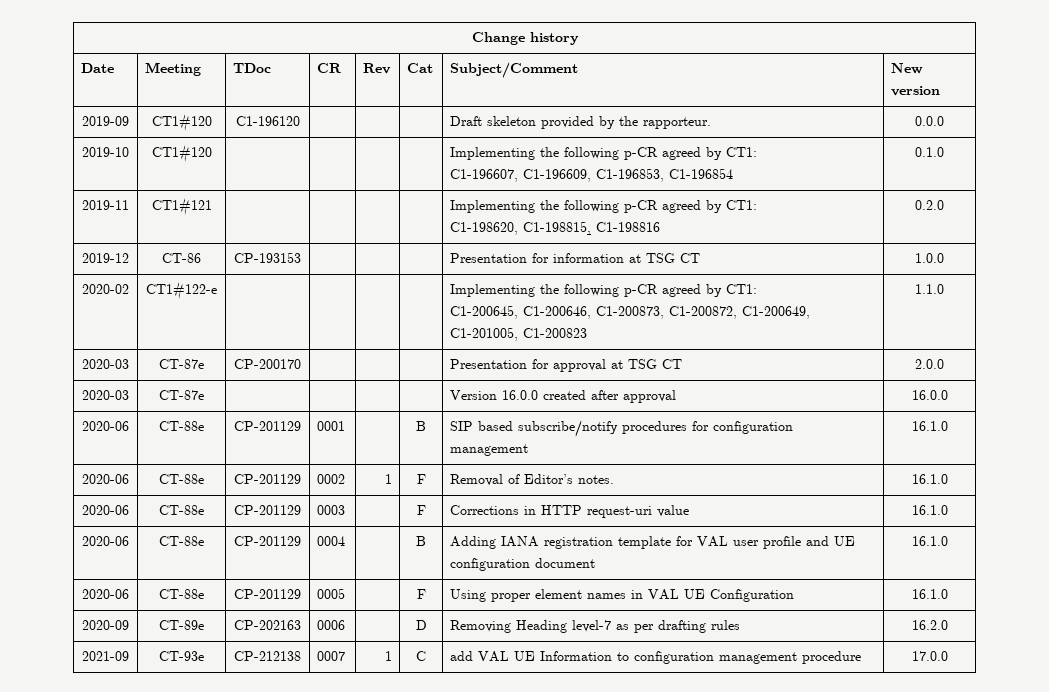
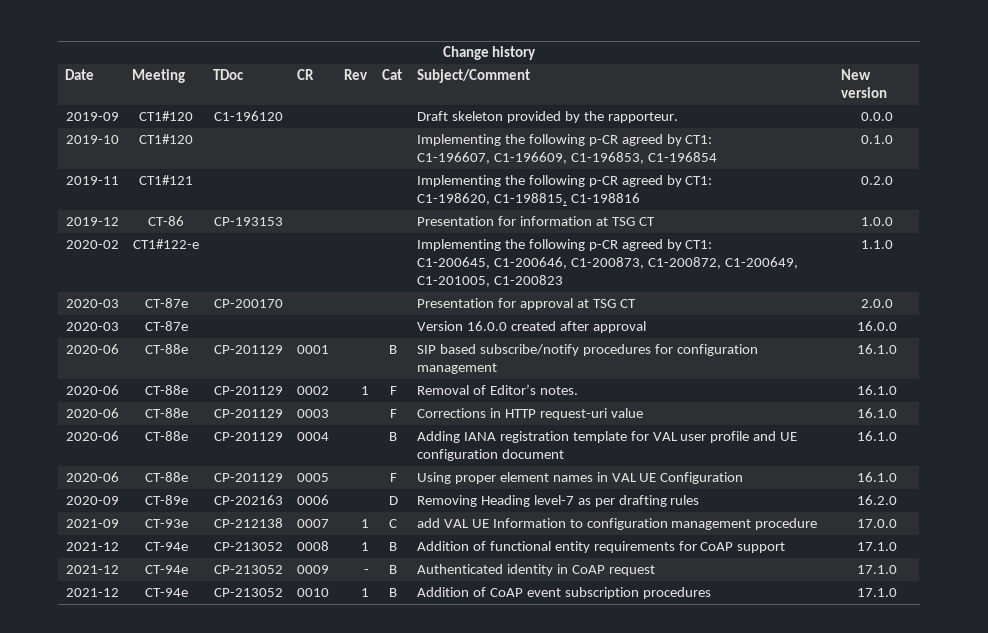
+ 2021-12 | CT-94e | CP-213052 | 0008 | 1 | B | Addition of functional entity requirements for CoAP support | 17.1.0
+ 2021-12 | CT-94e | CP-213052 | 0009 | - | B | Authenticated identity in CoAP request | 17.1.0
+ 2021-12 | CT-94e | CP-213052 | 0010 | 1 | B | Addition of CoAP event subscription procedures | 17.1.0

